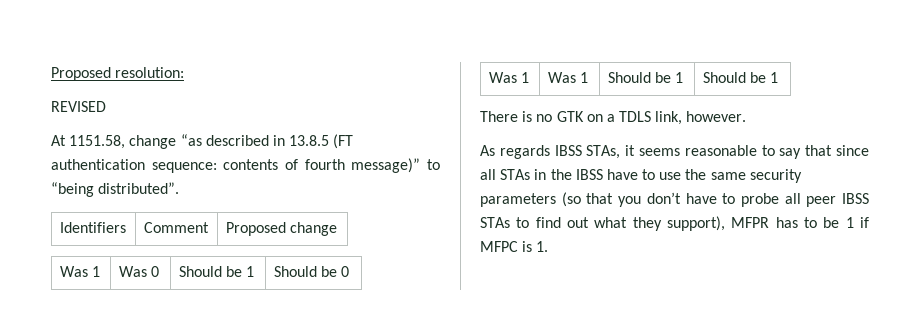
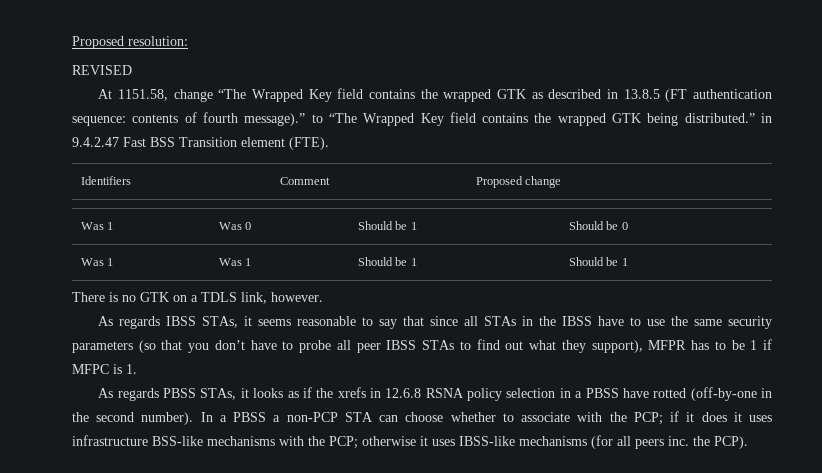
- At 1151.58, change “as described in 13.8.5 (FT authentication sequence: contents of fourth message)” to “being distributed”.
+ At 1151.58, change “The Wrapped Key field contains the wrapped GTK as described in 13.8.5 (FT authentication sequence: contents of fourth message).” to “The Wrapped Key field contains the wrapped GTK being distributed.” in 9.4.2.47 Fast BSS Transition element (FTE).
+ As regards PBSS STAs, it looks as if the xrefs in 12.6.8 RSNA policy selection in a PBSS have rotted (off-by-one in the second number). In a PBSS a non-PCP STA can choose whether to associate with the PCP; if it does it uses infrastructure BSS-like mechanisms with the PCP; otherwise it uses IBSS-like mechanisms (for all peers inc. the PCP).

